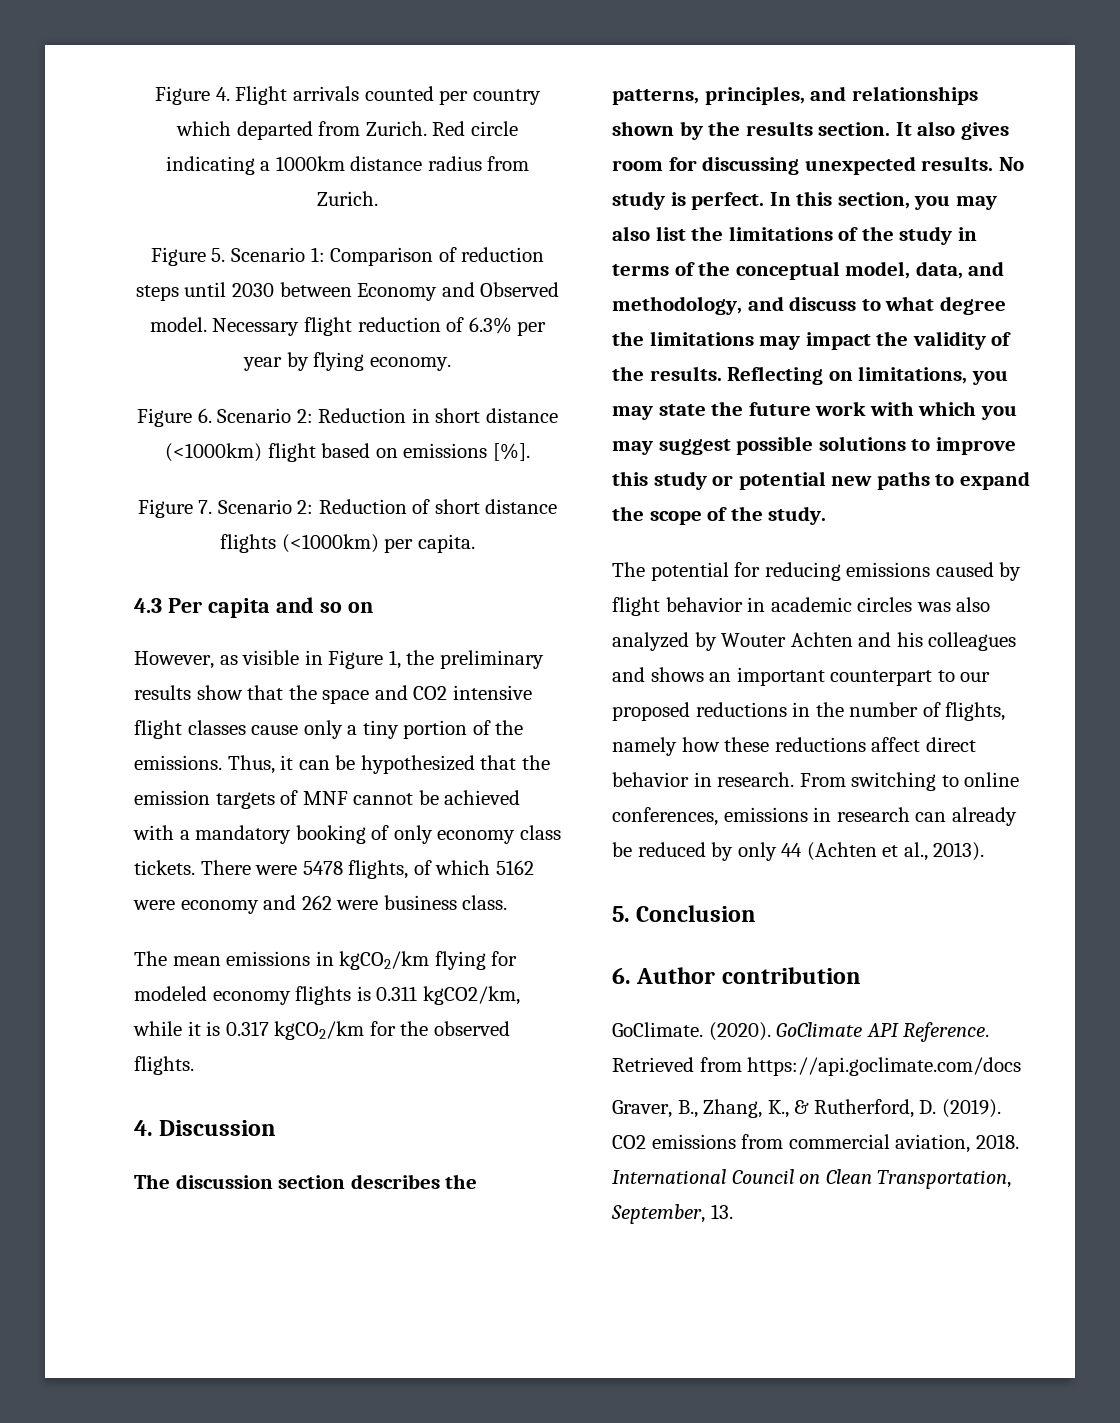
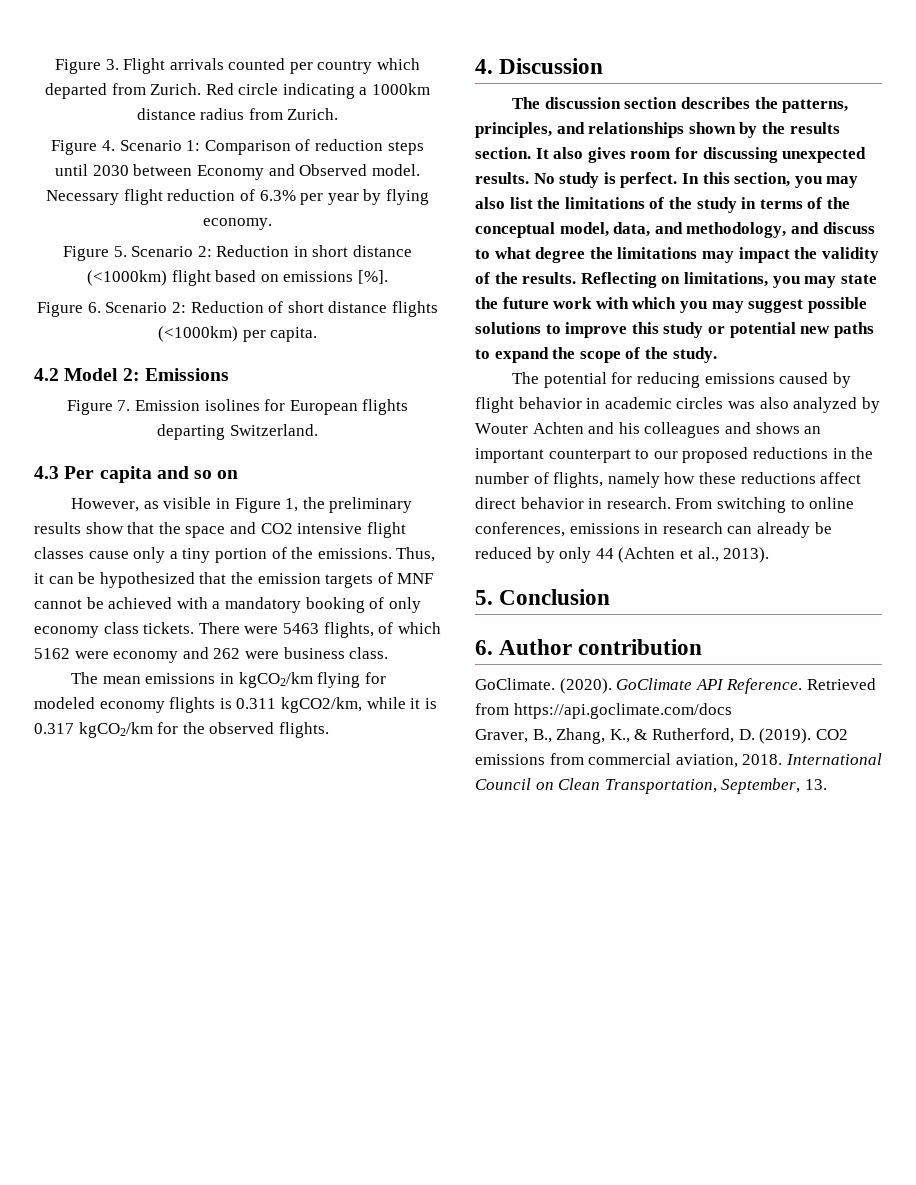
- Figure 4. Flight arrivals counted per country which departed from Zurich.
+ Figure 3. Flight arrivals counted per country which departed from Zurich.
- Figure 5. Scenario 1: Comparison of reduction steps until 2030 between Economy and Observed model.
+ Figure 4. Scenario 1: Comparison of reduction steps until 2030 between Economy and Observed model.
- Figure 6. Scenario 2: Reduction in short distance (<1000km) flight based on emissions [%].
+ Figure 5. Scenario 2: Reduction in short distance (<1000km) flight based on emissions [%].
- Figure 7. Scenario 2: Reduction of short distance flights (<1000km) per capita.
+ Figure 6. Scenario 2: Reduction of short distance flights (<1000km) per capita.
+ 4.2 Model 2: Emissions
+ Figure 7. Emission isolines for European flights departing Switzerland.
- There were 5478 flights, of which 5162 were economy and 262 were business class.
+ There were 5463 flights, of which 5162 were economy and 262 were business class.

